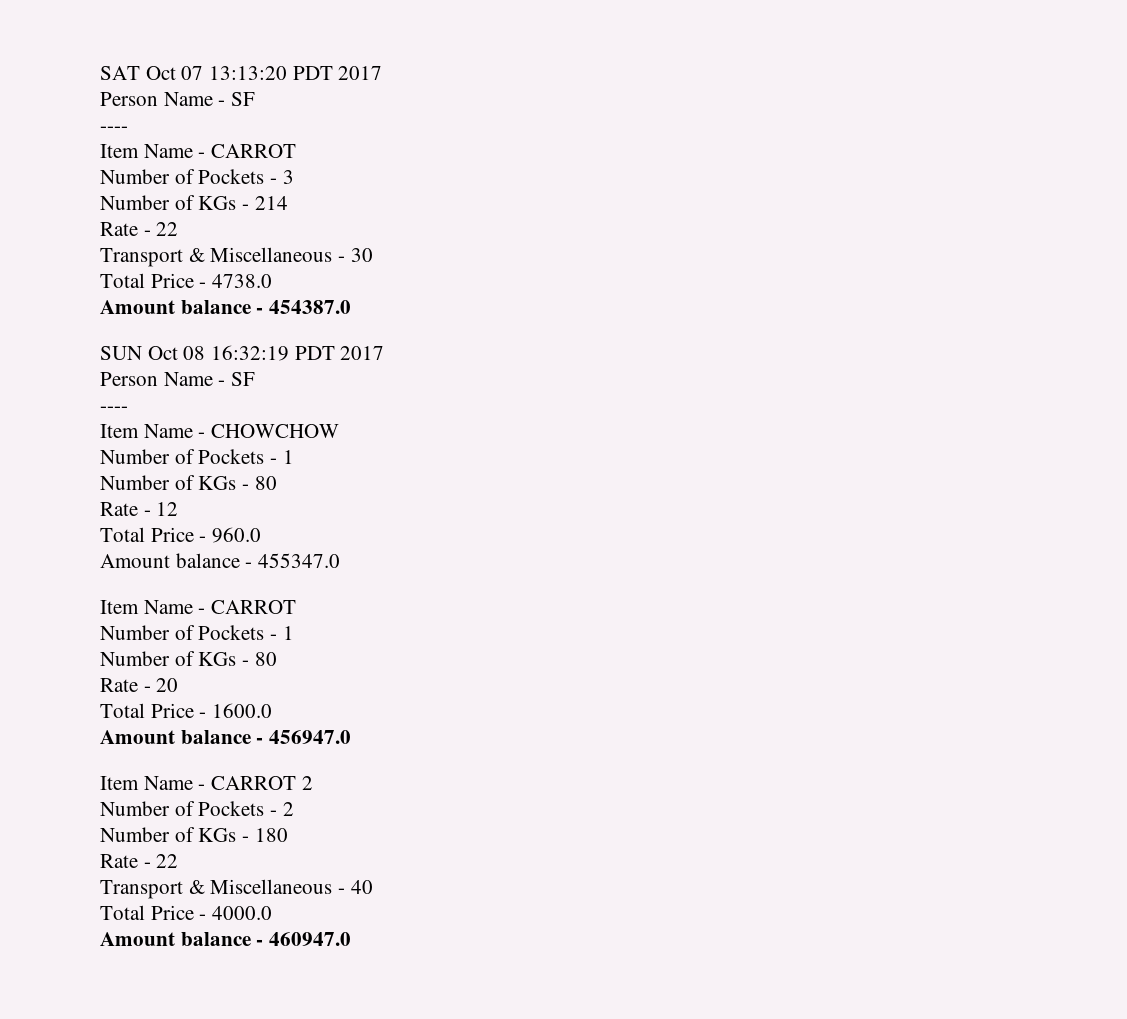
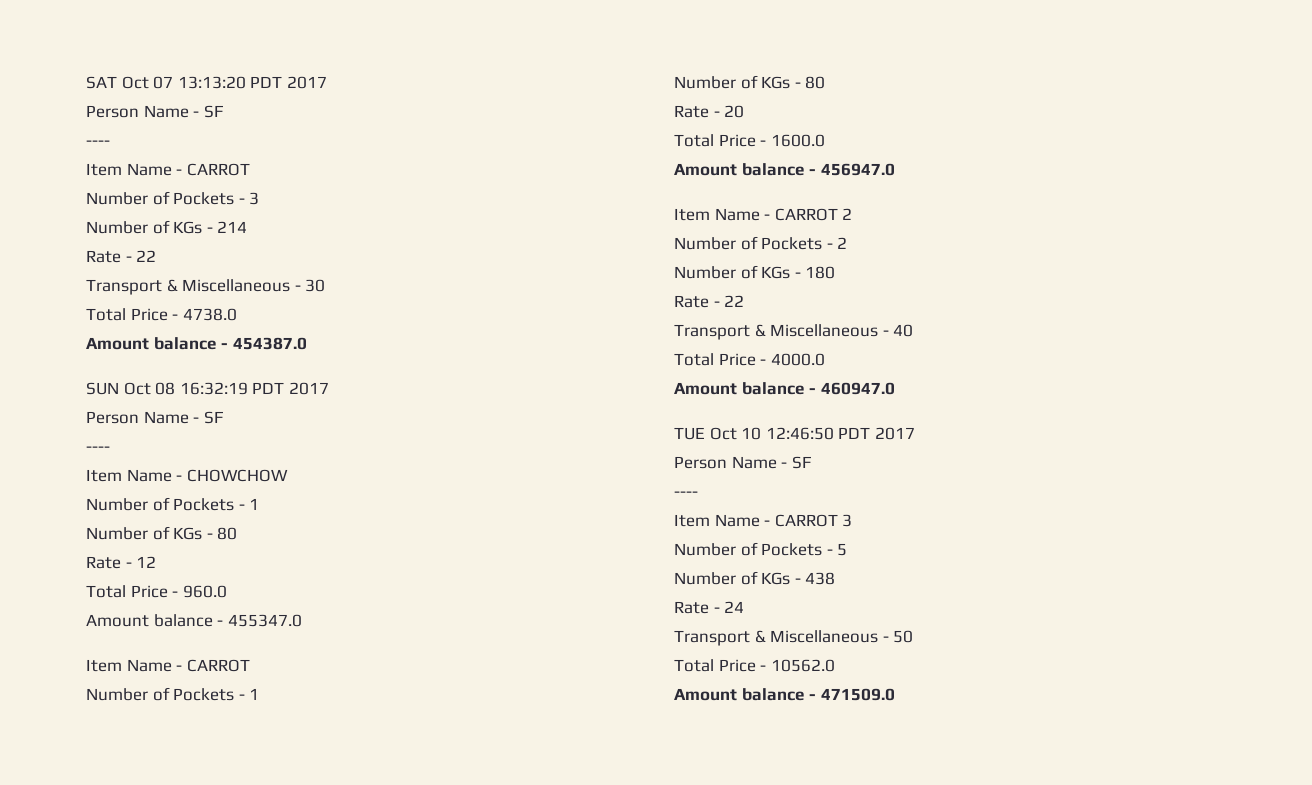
+ TUE Oct 10 12:46:50 PDT 2017
+ Person Name - SF
+ ----
+ Item Name - CARROT 3
+ Number of Pockets - 5
+ Number of KGs - 438
+ Rate - 24
+ Transport & Miscellaneous - 50
+ Total Price - 10562.0
+ Amount balance - 471509.0

